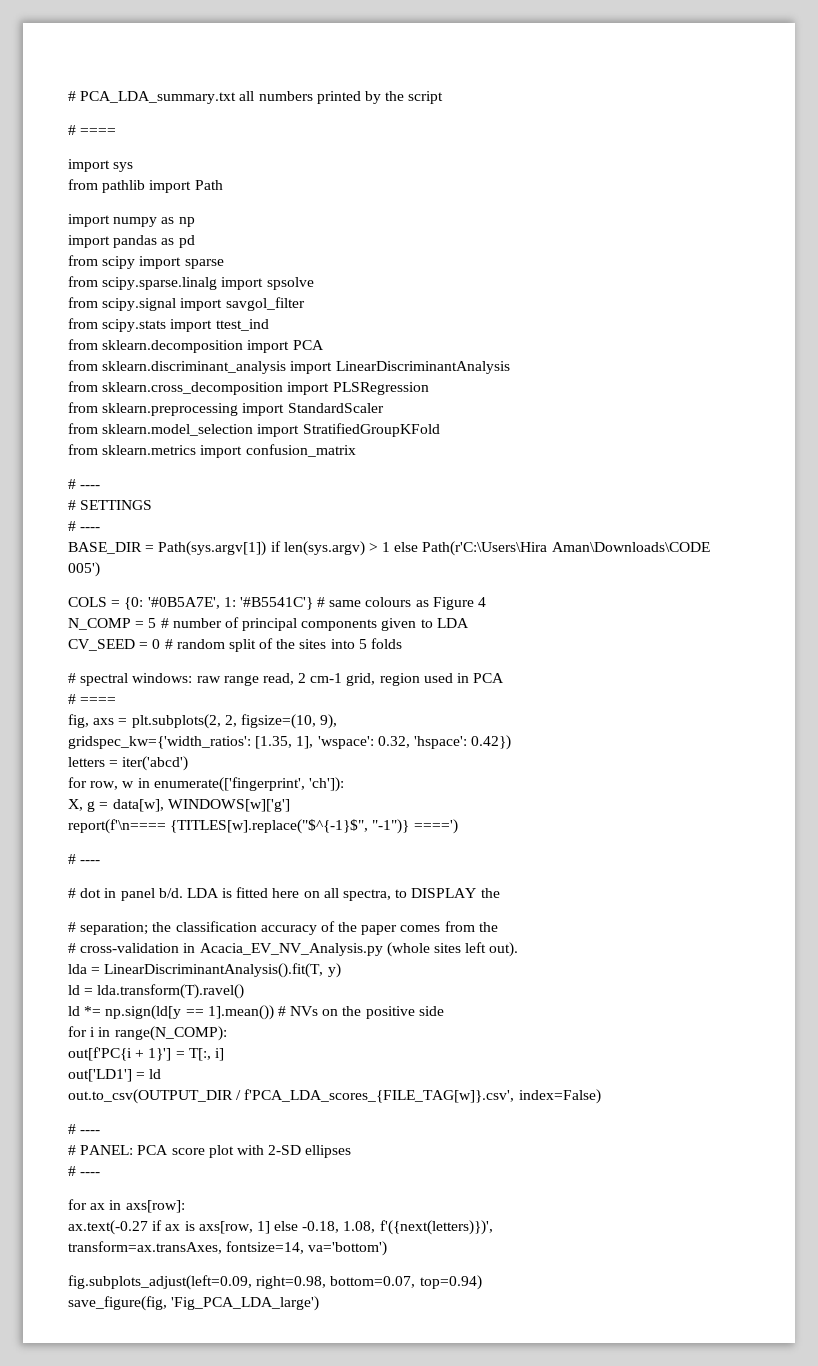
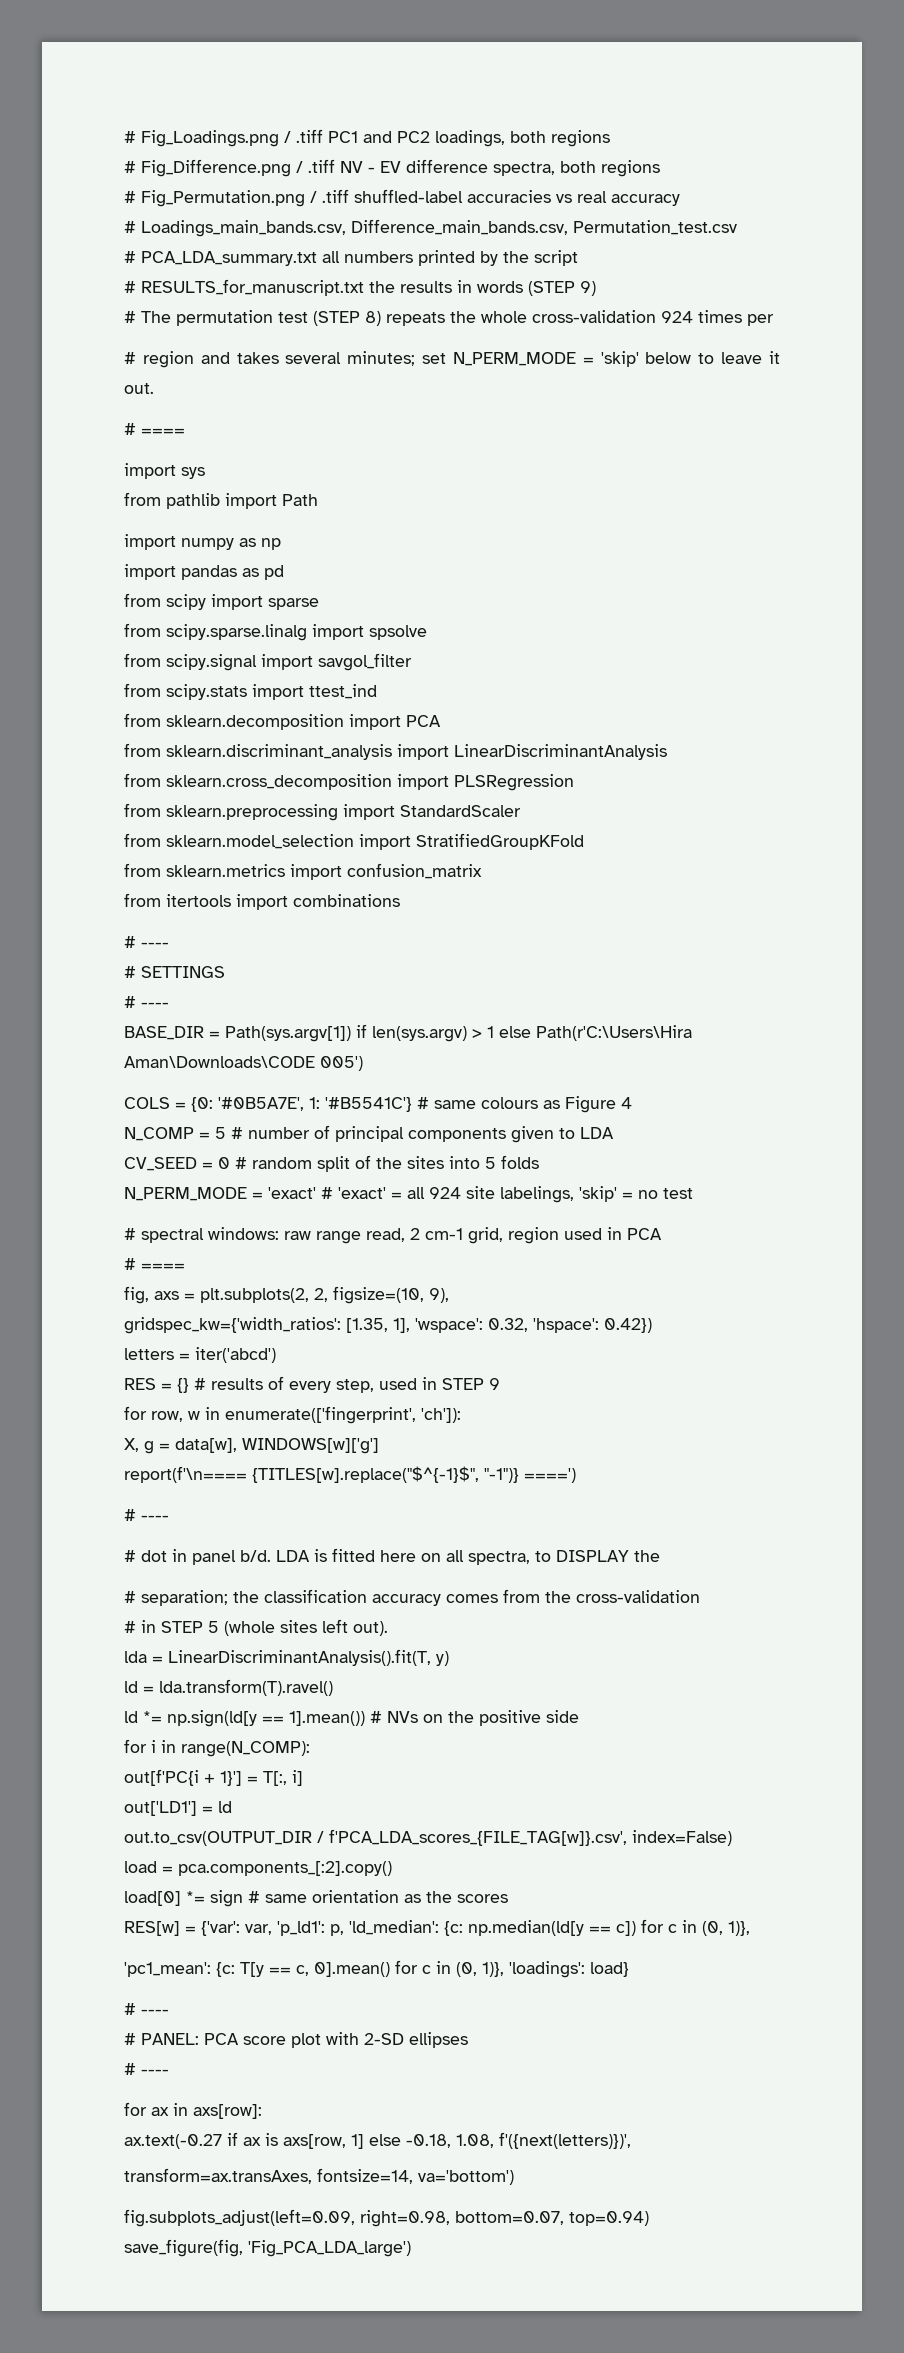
+ # Fig_Loadings.png / .tiff PC1 and PC2 loadings, both regions
+ # Fig_Difference.png / .tiff NV - EV difference spectra, both regions
+ # Fig_Permutation.png / .tiff shuffled-label accuracies vs real accuracy
+ # Loadings_main_bands.csv, Difference_main_bands.csv, Permutation_test.csv
+ # RESULTS_for_manuscript.txt the results in words (STEP 9)
+ # The permutation test (STEP 8) repeats the whole cross-validation 924 times per
+ # region and takes several minutes; set N_PERM_MODE = 'skip' below to leave it out.
+ from itertools import combinations
+ N_PERM_MODE = 'exact' # 'exact' = all 924 site labelings, 'skip' = no test
+ RES = {} # results of every step, used in STEP 9
- # separation; the classification accuracy of the paper comes from the
- # cross-validation in Acacia_EV_NV_Analysis.py (whole sites left out).
+ # separation; the classification accuracy comes from the cross-validation
+ # in STEP 5 (whole sites left out).
+ load = pca.components_[:2].copy()
+ load[0] *= sign # same orientation as the scores
+ RES[w] = {'var': var, 'p_ld1': p, 'ld_median': {c: np.median(ld[y == c]) for c in (0, 1)},
+ 'pc1_mean': {c: T[y == c, 0].mean() for c in (0, 1)}, 'loadings': load}

